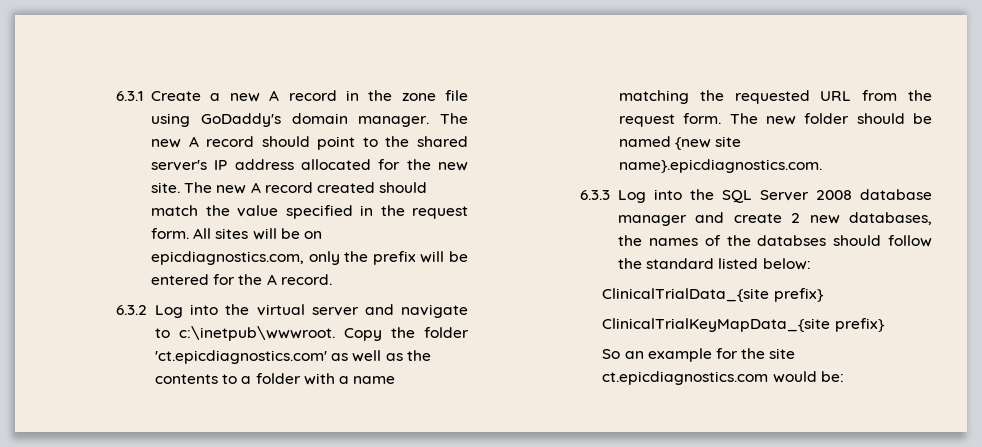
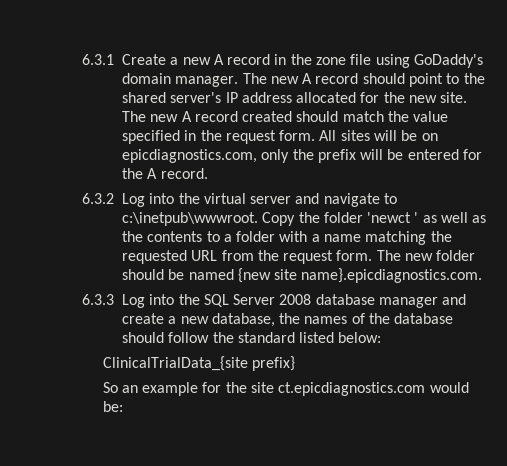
- Copy the folder 'ct.epicdiagnostics.com' as well as the contents to a folder with a name matching the requested URL from the request form.
+ Copy the folder 'newct ' as well as the contents to a folder with a name matching the requested URL from the request form.
- 6.3.3 Log into the SQL Server 2008 database manager and create 2 new databases, the names of the databses should follow the standard listed below:
+ 6.3.3 Log into the SQL Server 2008 database manager and create a new database, the names of the database should follow the standard listed below:
- ClinicalTrialKeyMapData_{site prefix}

